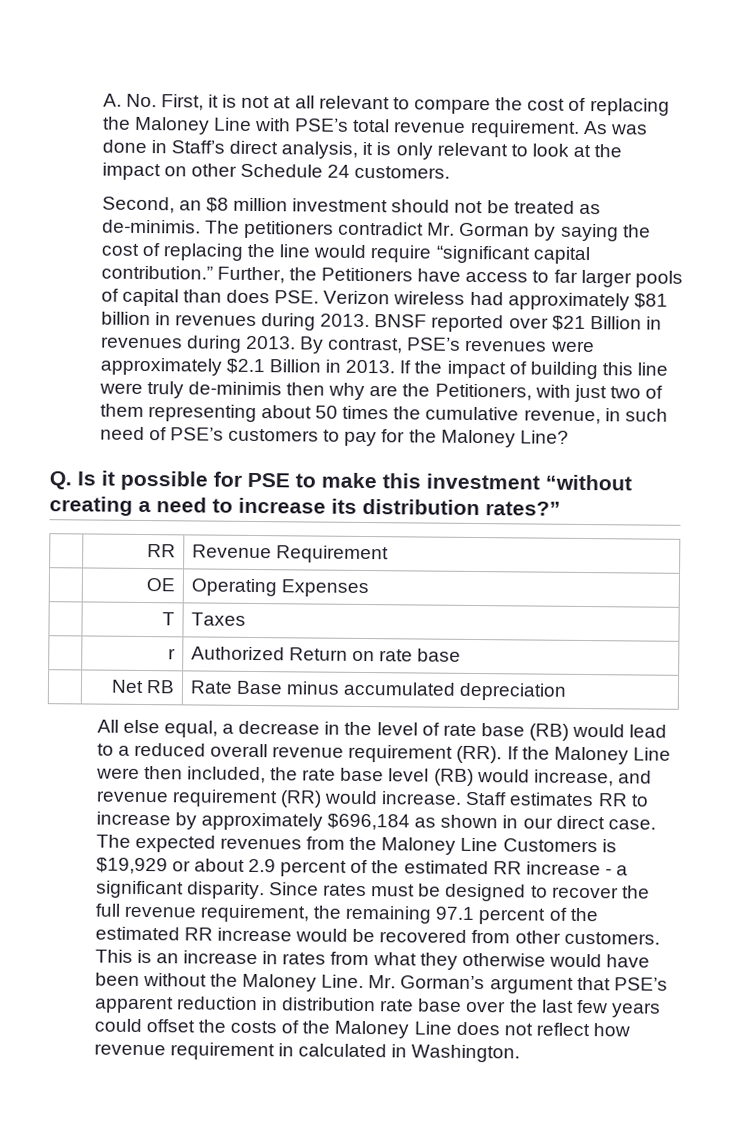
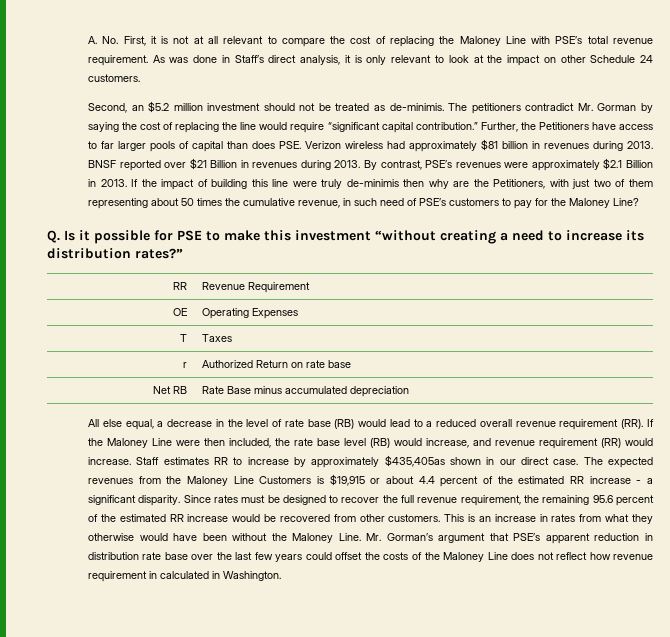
- Second, an $8 million investment should not be treated as de-minimis.
+ Second, an $5.2 million investment should not be treated as de-minimis.
- Staff estimates RR to increase by approximately $696,184 as shown in our direct case.
+ Staff estimates RR to increase by approximately $435,405as shown in our direct case.
- The expected revenues from the Maloney Line Customers is $19,929 or about 2.9 percent of the estimated RR increase - a significant disparity.
+ The expected revenues from the Maloney Line Customers is $19,915 or about 4.4 percent of the estimated RR increase - a significant disparity.
- Since rates must be designed to recover the full revenue requirement, the remaining 97.1 percent of the estimated RR increase would be recovered from other customers.
+ Since rates must be designed to recover the full revenue requirement, the remaining 95.6 percent of the estimated RR increase would be recovered from other customers.

